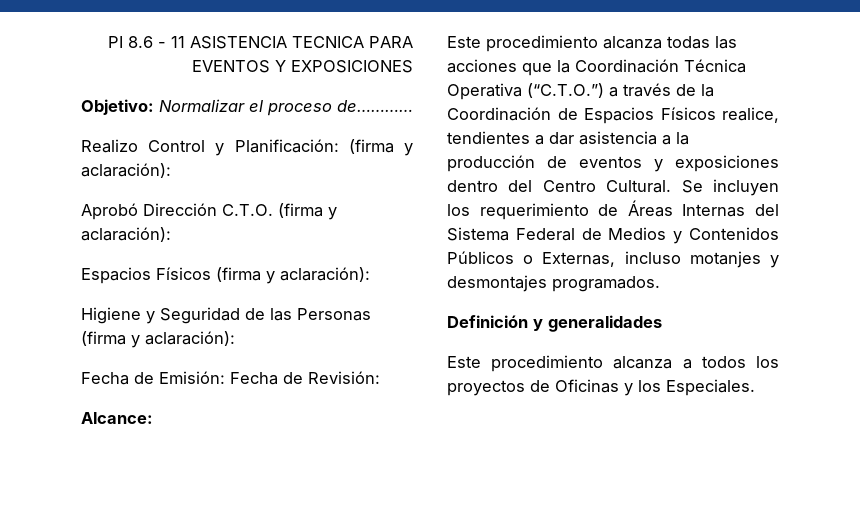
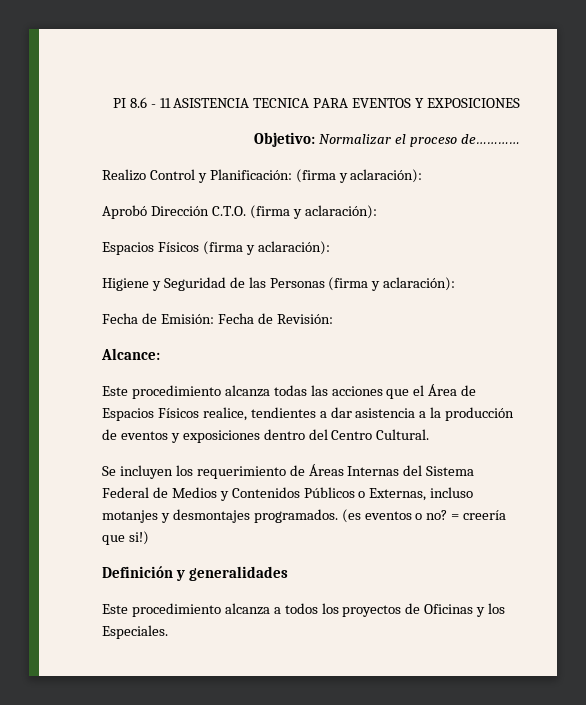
- Este procedimiento alcanza todas las acciones que la Coordinación Técnica Operativa (“C.T.O.”) a través de la Coordinación de Espacios Físicos realice, tendientes a dar asistencia a la producción de eventos y exposiciones dentro del Centro Cultural. Se incluyen los requerimiento de Áreas Internas del Sistema Federal de Medios y Contenidos Públicos o Externas, incluso motanjes y desmontajes programados.
+ Este procedimiento alcanza todas las acciones que el Área de Espacios Físicos realice, tendientes a dar asistencia a la producción de eventos y exposiciones dentro del Centro Cultural.
+ Se incluyen los requerimiento de Áreas Internas del Sistema Federal de Medios y Contenidos Públicos o Externas, incluso motanjes y desmontajes programados. (es eventos o no? = creería que si!)

